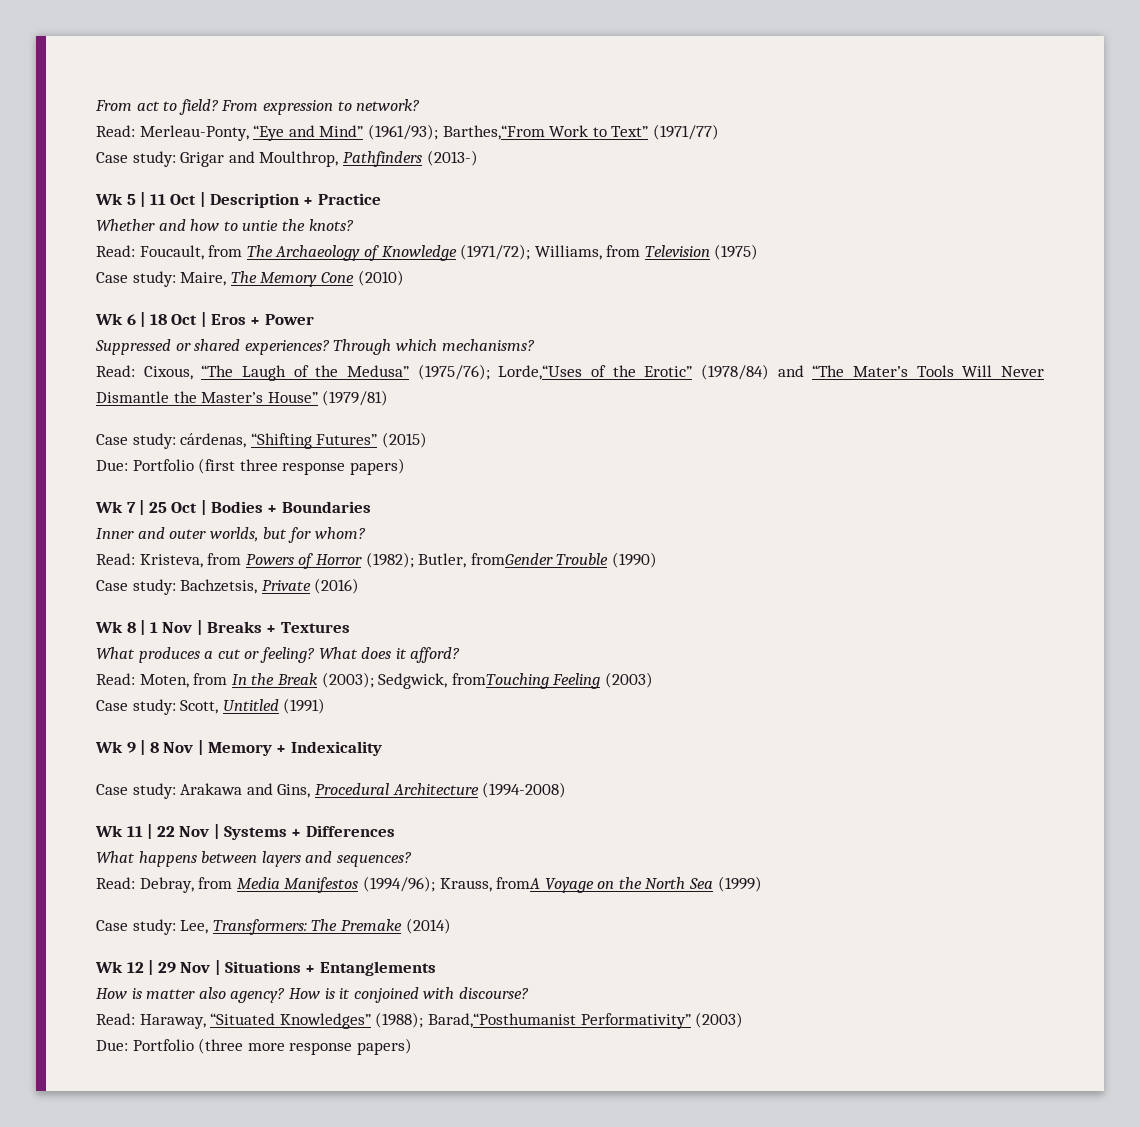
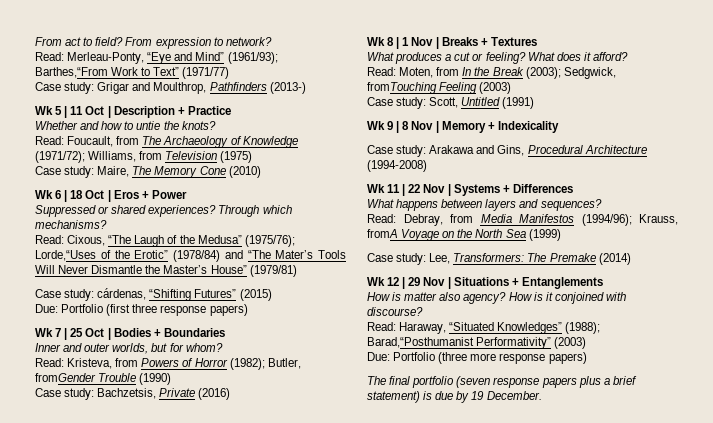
+ The final portfolio (seven response papers plus a brief statement) is due by 19 December.

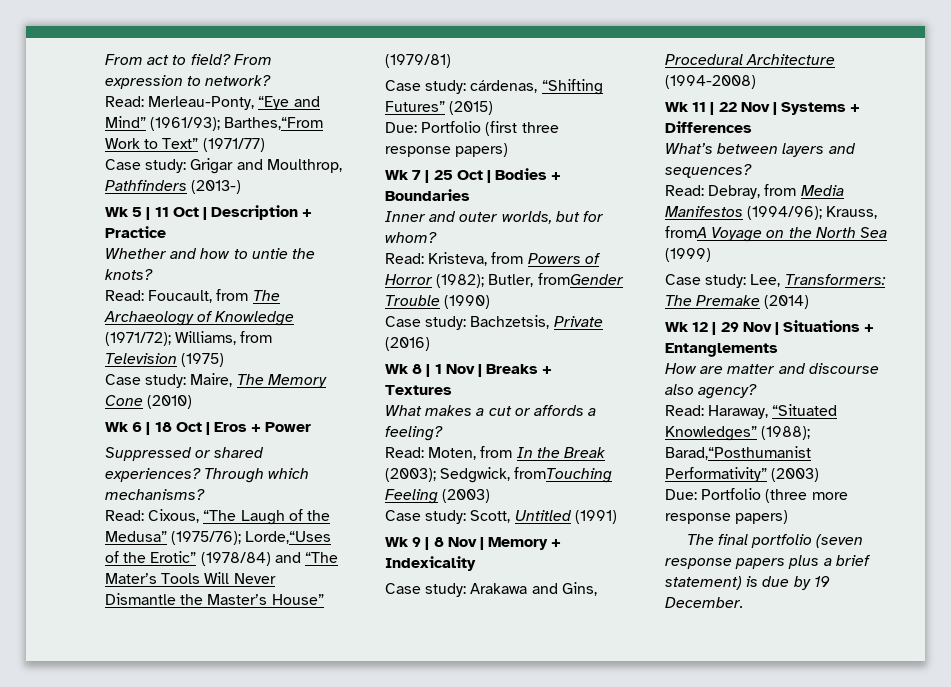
- What produces a cut or feeling? What does it afford?
+ What makes a cut or affords a feeling?
- What happens between layers and sequences?
+ What’s between layers and sequences?
- How is matter also agency? How is it conjoined with discourse?
+ How are matter and discourse also agency?

